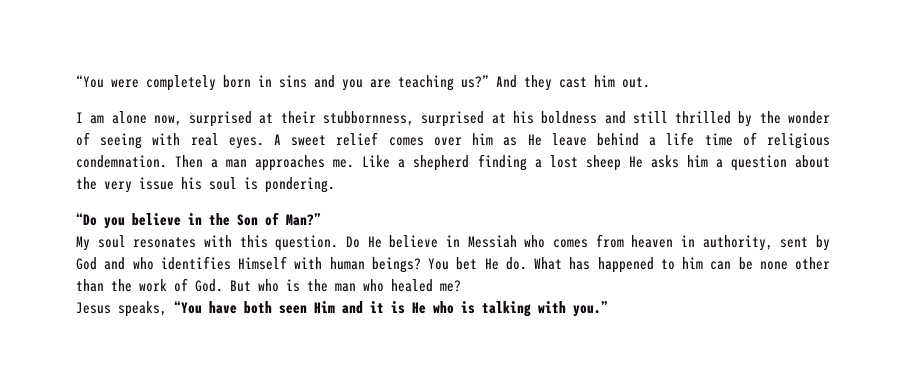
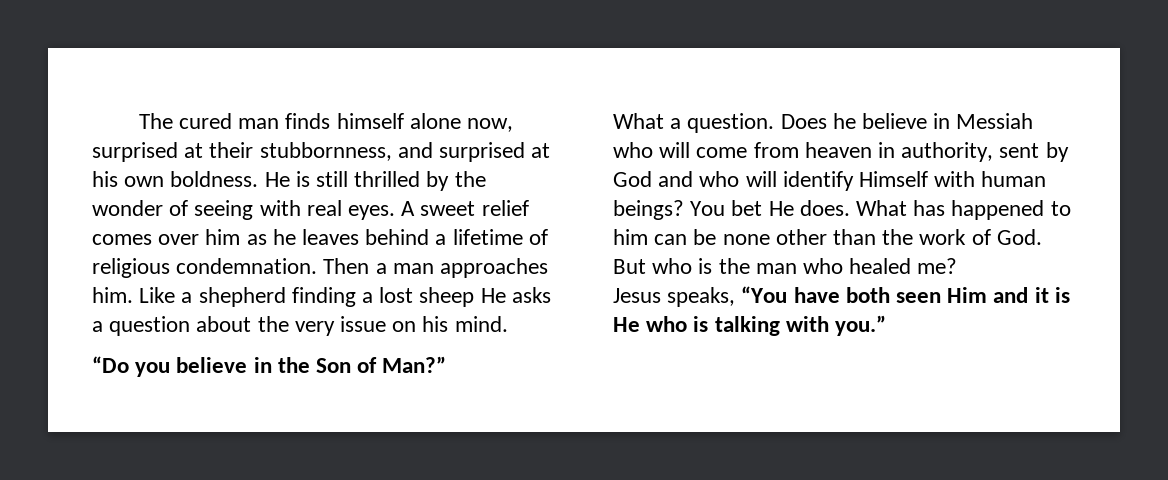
- “You were completely born in sins and you are teaching us?” And they cast him out.
- I am alone now, surprised at their stubbornness, surprised at his boldness and still thrilled by the wonder of seeing with real eyes.
+ The cured man finds himself alone now, surprised at their stubbornness, and surprised at his own boldness. He is still thrilled by the wonder of seeing with real eyes.
- A sweet relief comes over him as He leave behind a life time of religious condemnation.
+ A sweet relief comes over him as he leaves behind a lifetime of religious condemnation.
- Then a man approaches me.
+ Then a man approaches him.
- Like a shepherd finding a lost sheep He asks him a question about the very issue his soul is pondering.
+ Like a shepherd finding a lost sheep He asks a question about the very issue on his mind.
- My soul resonates with this question. Do He believe in Messiah who comes from heaven in authority, sent by God and who identifies Himself with human beings?
+ What a question. Does he believe in Messiah who will come from heaven in authority, sent by God and who will identify Himself with human beings?
- You bet He do.
+ You bet He does.

